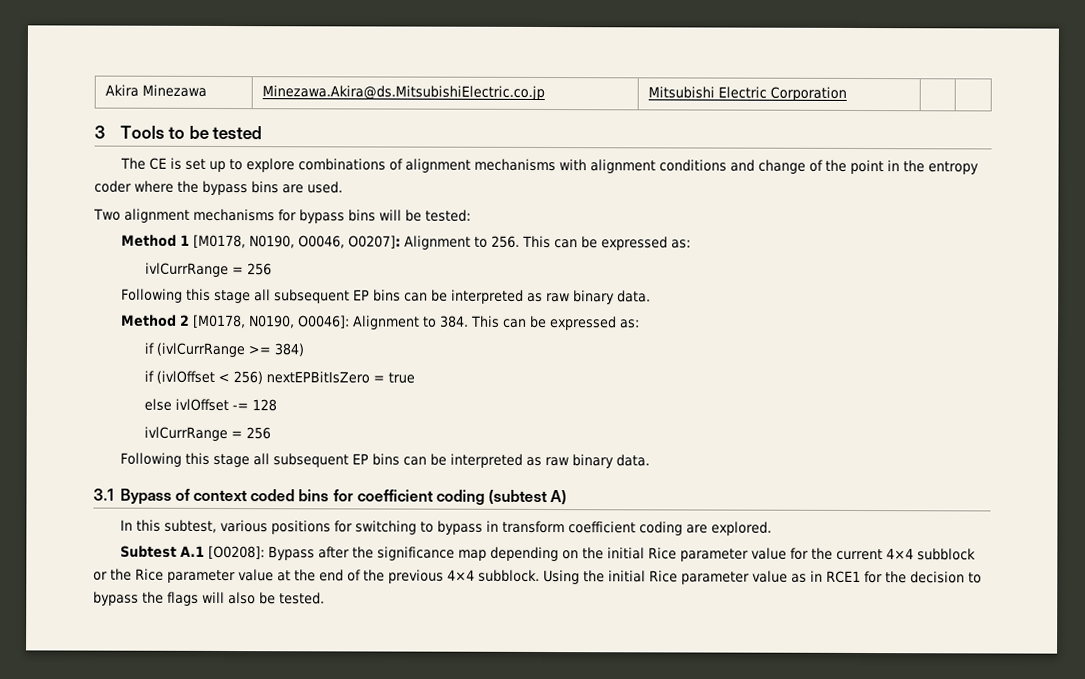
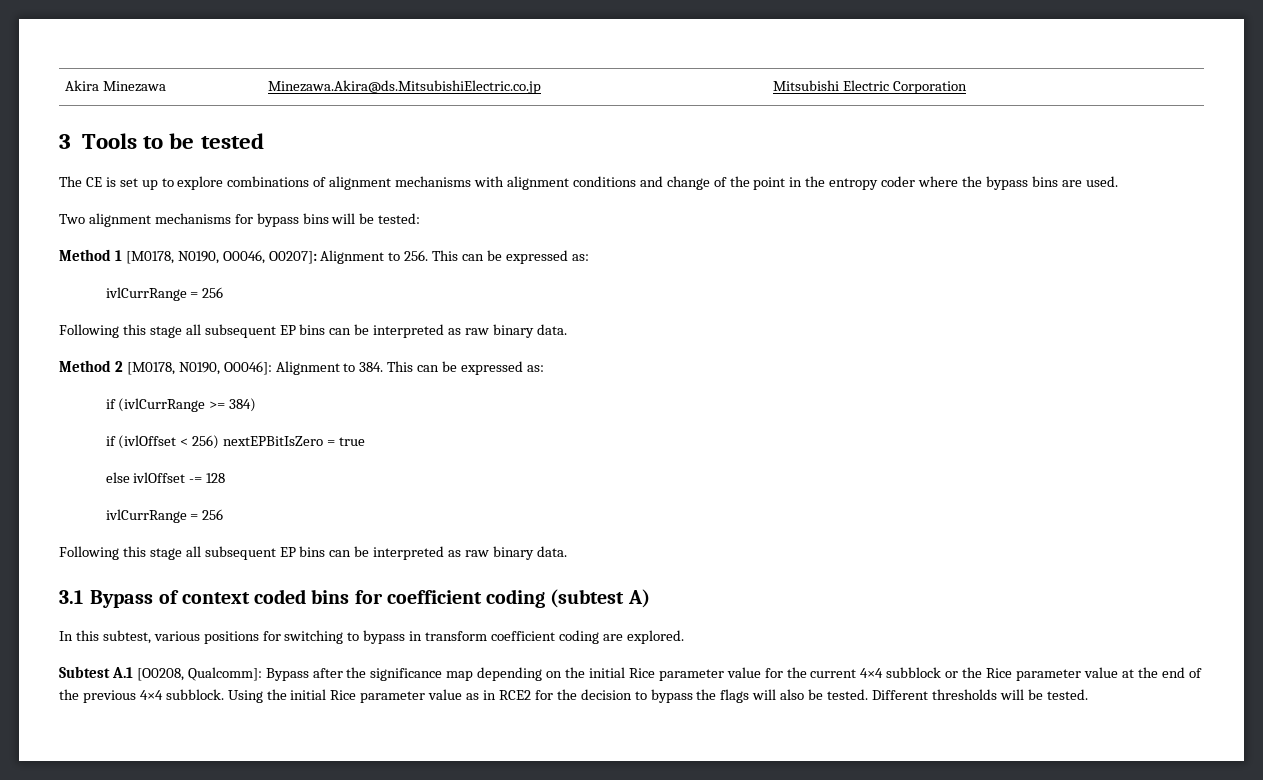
- Subtest A.1 [O0208]: Bypass after the significance map depending on the initial Rice parameter value for the current 4×4 subblock or the Rice parameter value at the end of the previous 4×4 subblock.
+ Subtest A.1 [O0208, Qualcomm]: Bypass after the significance map depending on the initial Rice parameter value for the current 4×4 subblock or the Rice parameter value at the end of the previous 4×4 subblock.
- Using the initial Rice parameter value as in RCE1 for the decision to bypass the flags will also be tested.
+ Using the initial Rice parameter value as in RCE2 for the decision to bypass the flags will also be tested.
+ Different thresholds will be tested.

